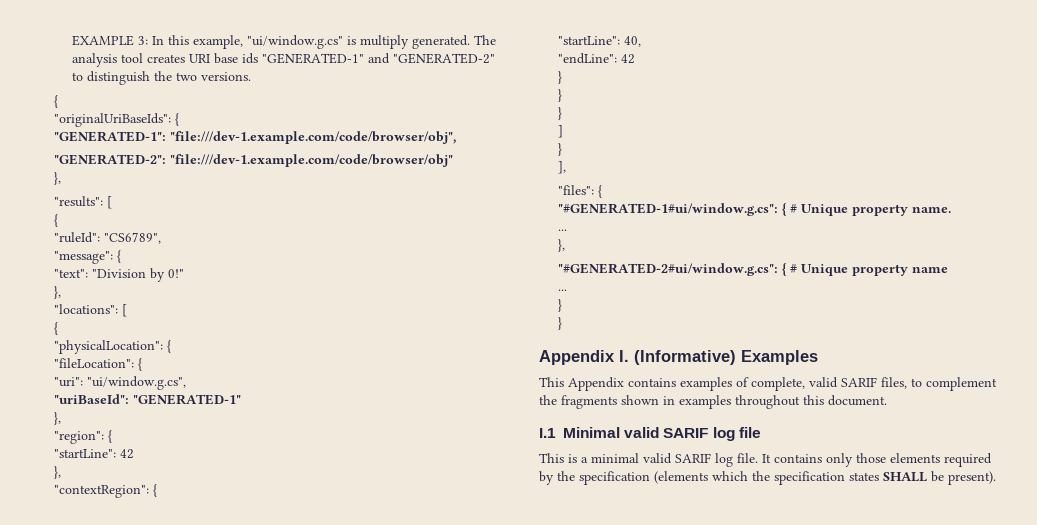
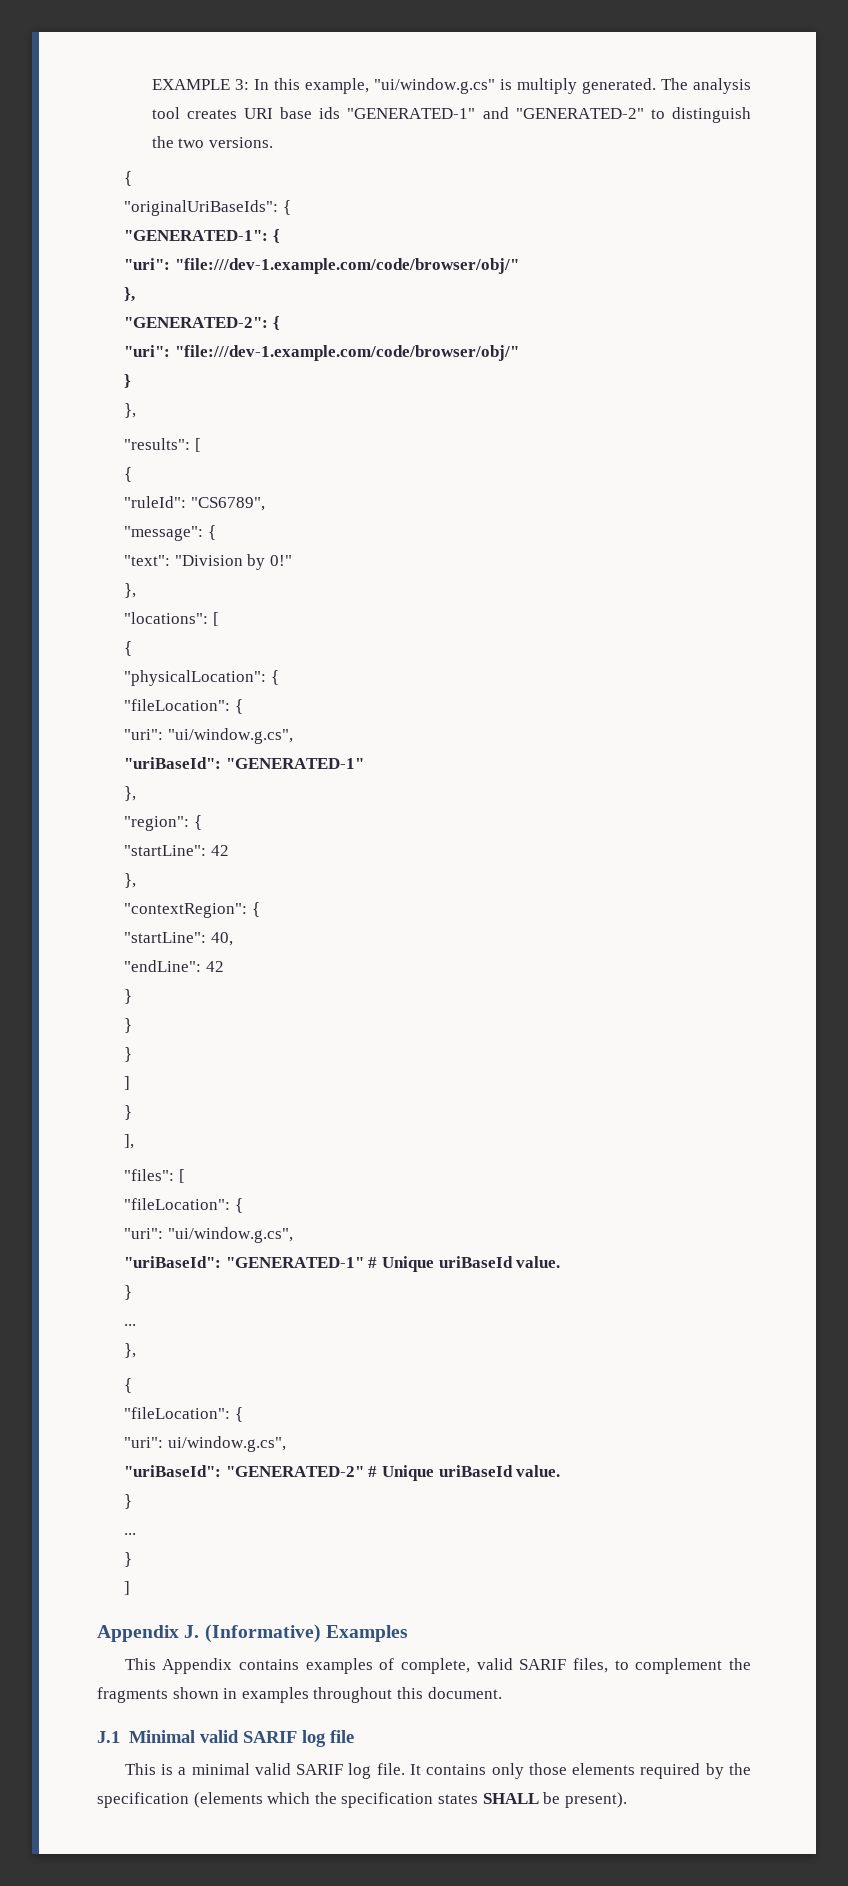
- "GENERATED-1": "file:///dev-1.example.com/code/browser/obj",
- "GENERATED-2": "file:///dev-1.example.com/code/browser/obj"
+ "GENERATED-1": {
+ "uri": "file:///dev-1.example.com/code/browser/obj/"
+ },
+ "GENERATED-2": {
+ "uri": "file:///dev-1.example.com/code/browser/obj/"
+ }
- "files": {
- "#GENERATED-1#ui/window.g.cs": { # Unique property name.
+ "files": [
+ "fileLocation": {
+ "uri": "ui/window.g.cs",
+ "uriBaseId": "GENERATED-1" # Unique uriBaseId value.
+ }
  ...
  },
- "#GENERATED-2#ui/window.g.cs": { # Unique property name
+ {
+ "fileLocation": {
+ "uri": ui/window.g.cs",
+ "uriBaseId": "GENERATED-2" # Unique uriBaseId value.
+ }
  ...
  }
- }
- Appendix I. (Informative) Examples
+ ]
+ Appendix J. (Informative) Examples
- I.1 Minimal valid SARIF log file
+ J.1 Minimal valid SARIF log file

